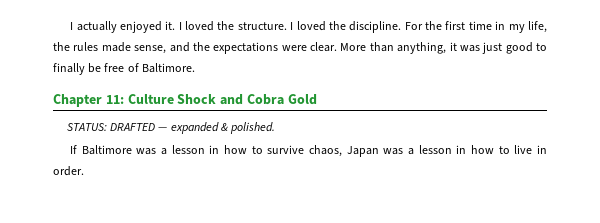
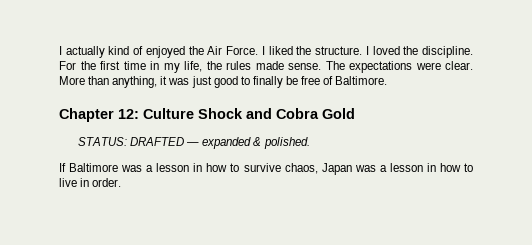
- I actually enjoyed it. I loved the structure.
+ I actually kind of enjoyed the Air Force. I liked the structure.
- For the first time in my life, the rules made sense, and the expectations were clear.
+ For the first time in my life, the rules made sense. The expectations were clear.
- Chapter 11: Culture Shock and Cobra Gold
+ Chapter 12: Culture Shock and Cobra Gold

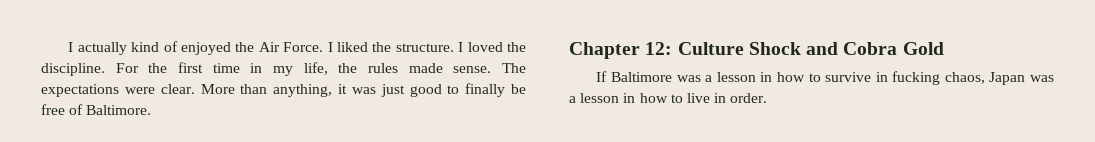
- STATUS: DRAFTED — expanded & polished.
- If Baltimore was a lesson in how to survive chaos, Japan was a lesson in how to live in order.
+ If Baltimore was a lesson in how to survive in fucking chaos, Japan was a lesson in how to live in order.

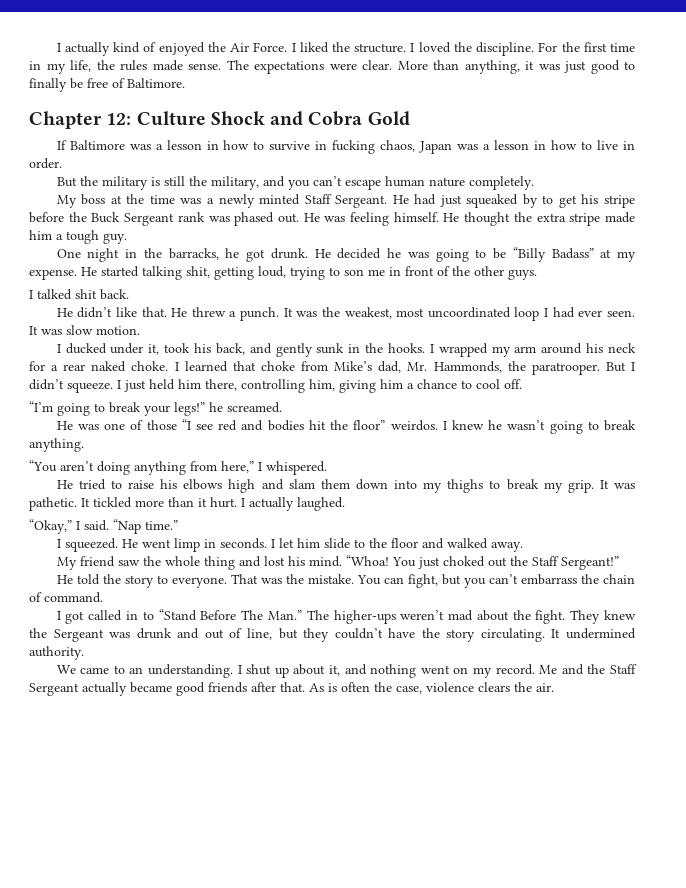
+ But the military is still the military, and you can’t escape human nature completely.
+ My boss at the time was a newly minted Staff Sergeant. He had just squeaked by to get his stripe before the Buck Sergeant rank was phased out. He was feeling himself. He thought the extra stripe made him a tough guy.
+ One night in the barracks, he got drunk. He decided he was going to be “Billy Badass” at my expense. He started talking shit, getting loud, trying to son me in front of the other guys.
+ I talked shit back.
+ He didn’t like that. He threw a punch. It was the weakest, most uncoordinated loop I had ever seen. It was slow motion.
+ I ducked under it, took his back, and gently sunk in the hooks. I wrapped my arm around his neck for a rear naked choke. I learned that choke from Mike’s dad, Mr. Hammonds, the paratrooper. But I didn’t squeeze. I just held him there, controlling him, giving him a chance to cool off.
+ “I’m going to break your legs!” he screamed.
+ He was one of those “I see red and bodies hit the floor” weirdos. I knew he wasn’t going to break anything.
+ “You aren’t doing anything from here,” I whispered.
+ He tried to raise his elbows high and slam them down into my thighs to break my grip. It was pathetic. It tickled more than it hurt. I actually laughed.
+ “Okay,” I said. “Nap time.”
+ I squeezed. He went limp in seconds. I let him slide to the floor and walked away.
+ My friend saw the whole thing and lost his mind. “Whoa! You just choked out the Staff Sergeant!”
+ He told the story to everyone. That was the mistake. You can fight, but you can’t embarrass the chain of command.
+ I got called in to “Stand Before The Man.” The higher-ups weren’t mad about the fight. They knew the Sergeant was drunk and out of line, but they couldn’t have the story circulating. It undermined authority.
+ We came to an understanding. I shut up about it, and nothing went on my record. Me and the Staff Sergeant actually became good friends after that. As is often the case, violence clears the air.

